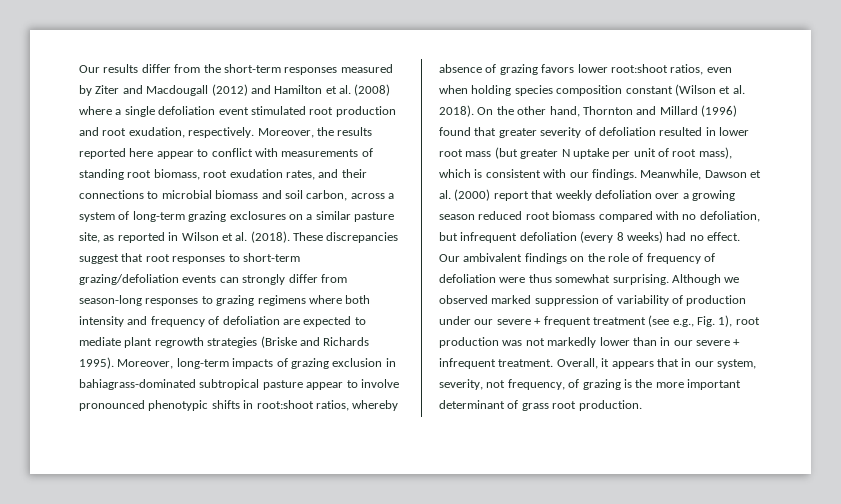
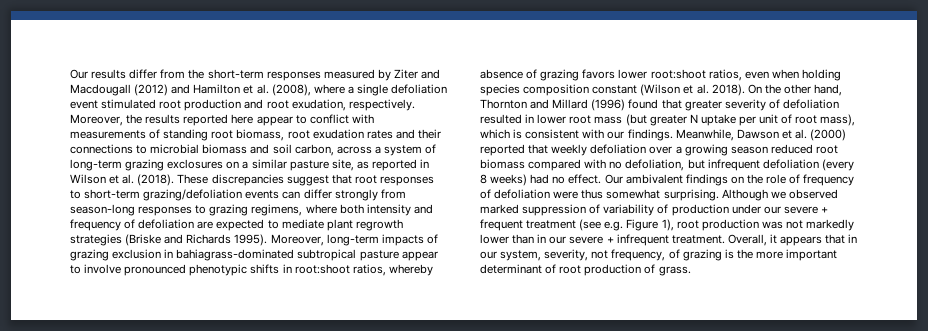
- Our results differ from the short-term responses measured by Ziter and Macdougall (2012) and Hamilton et al. (2008) where a single defoliation event stimulated root production and root exudation, respectively.
+ Our results differ from the short-term responses measured by Ziter and Macdougall (2012) and Hamilton et al. (2008), where a single defoliation event stimulated root production and root exudation, respectively.
- Moreover, the results reported here appear to conflict with measurements of standing root biomass, root exudation rates, and their connections to microbial biomass and soil carbon, across a system of long-term grazing exclosures on a similar pasture site, as reported in Wilson et al. (2018).
+ Moreover, the results reported here appear to conflict with measurements of standing root biomass, root exudation rates and their connections to microbial biomass and soil carbon, across a system of long-term grazing exclosures on a similar pasture site, as reported in Wilson et al. (2018).
- These discrepancies suggest that root responses to short-term grazing/defoliation events can strongly differ from season-long responses to grazing regimens where both intensity and frequency of defoliation are expected to mediate plant regrowth strategies (Briske and Richards 1995).
+ These discrepancies suggest that root responses to short-term grazing/defoliation events can differ strongly from season-long responses to grazing regimens, where both intensity and frequency of defoliation are expected to mediate plant regrowth strategies (Briske and Richards 1995).
- Meanwhile, Dawson et al. (2000) report that weekly defoliation over a growing season reduced root biomass compared with no defoliation, but infrequent defoliation (every 8 weeks) had no effect.
+ Meanwhile, Dawson et al. (2000) reported that weekly defoliation over a growing season reduced root biomass compared with no defoliation, but infrequent defoliation (every 8 weeks) had no effect.
- Although we observed marked suppression of variability of production under our severe + frequent treatment (see e.g., Fig. 1), root production was not markedly lower than in our severe + infrequent treatment.
+ Although we observed marked suppression of variability of production under our severe + frequent treatment (see e.g. Figure 1), root production was not markedly lower than in our severe + infrequent treatment.
- Overall, it appears that in our system, severity, not frequency, of grazing is the more important determinant of grass root production.
+ Overall, it appears that in our system, severity, not frequency, of grazing is the more important determinant of root production of grass.

